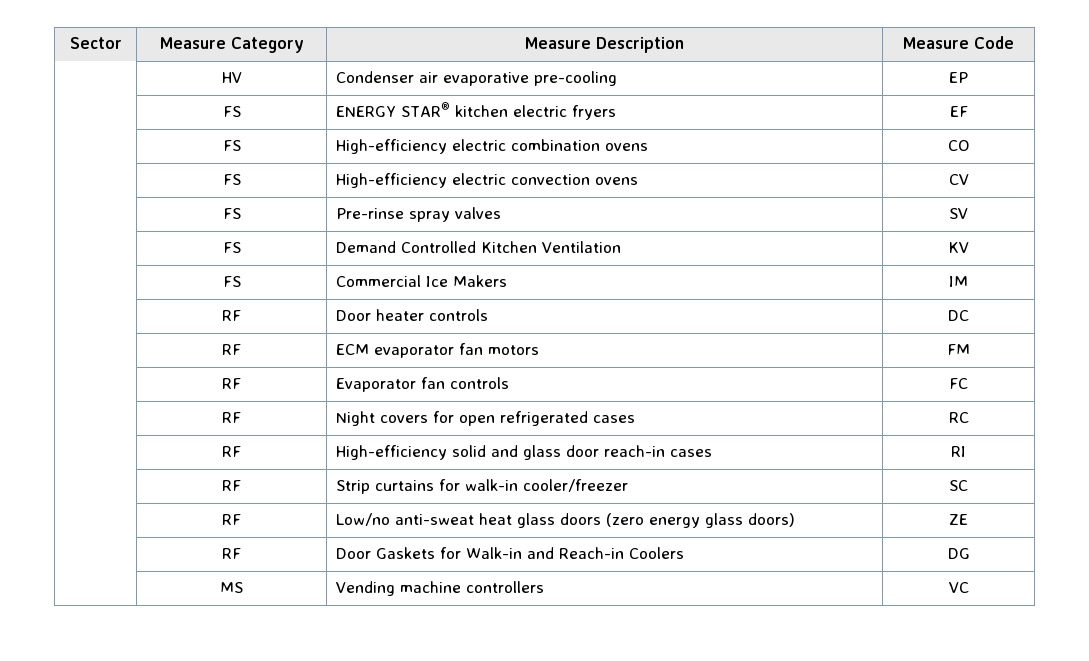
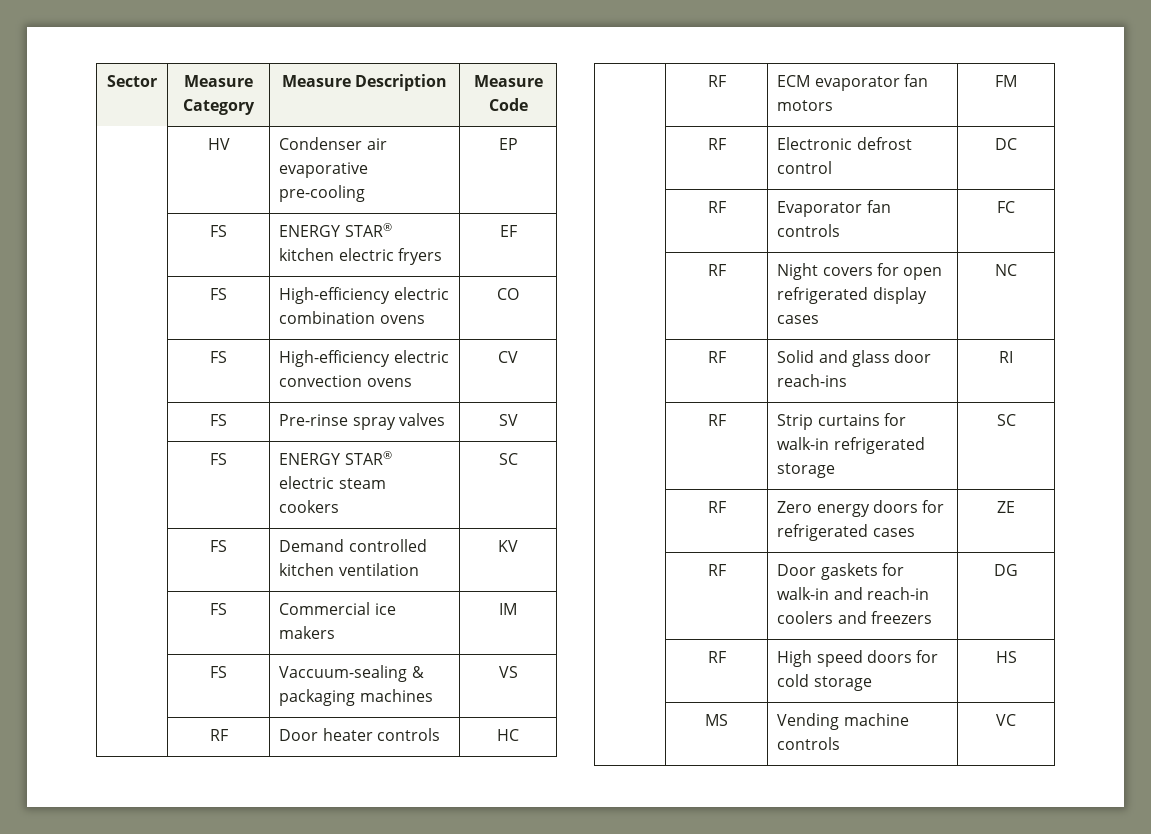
+ | FS | ENERGY STAR® electric steam cookers | SC
- | FS | Demand Controlled Kitchen Ventilation | KV
+ | FS | Demand controlled kitchen ventilation | KV
- | FS | Commercial Ice Makers | IM
+ | FS | Commercial ice makers | IM
+ | FS | Vaccuum-sealing & packaging machines | VS
- | RF | Door heater controls | DC
+ | RF | Door heater controls | HC
+ | RF | Electronic defrost control | DC
- | RF | Night covers for open refrigerated cases | RC
- | RF | High-efficiency solid and glass door reach-in cases | RI
+ | RF | Night covers for open refrigerated display cases | NC
+ | RF | Solid and glass door reach-ins | RI
- | RF | Strip curtains for walk-in cooler/freezer | SC
+ | RF | Strip curtains for walk-in refrigerated storage | SC
- | RF | Low/no anti-sweat heat glass doors (zero energy glass doors) | ZE
- | RF | Door Gaskets for Walk-in and Reach-in Coolers | DG
+ | RF | Zero energy doors for refrigerated cases | ZE
+ | RF | Door gaskets for walk-in and reach-in coolers and freezers | DG
+ | RF | High speed doors for cold storage | HS
- | MS | Vending machine controllers | VC
+ | MS | Vending machine controls | VC

